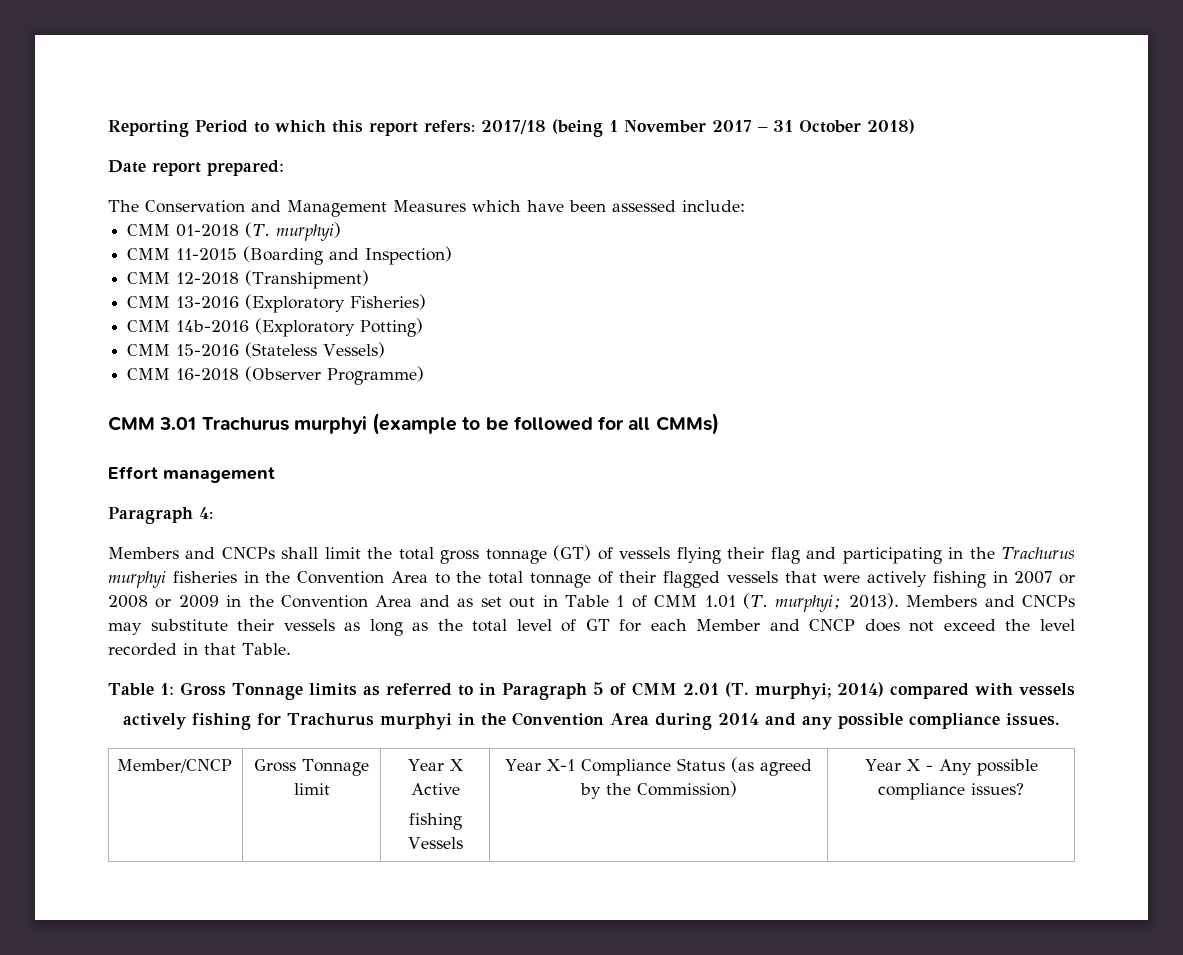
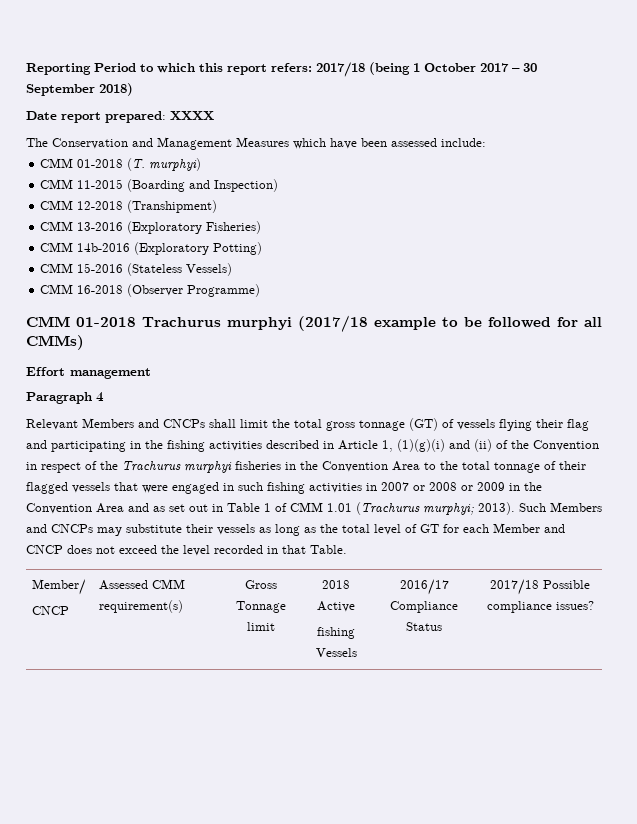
- Reporting Period to which this report refers: 2017/18 (being 1 November 2017 – 31 October 2018)
+ Reporting Period to which this report refers: 2017/18 (being 1 October 2017 – 30 September 2018)
- Date report prepared:
+ Date report prepared: XXXX
- CMM 3.01 Trachurus murphyi (example to be followed for all CMMs)
+ CMM 01-2018 Trachurus murphyi (2017/18 example to be followed for all CMMs)
- Paragraph 4:
- Members and CNCPs shall limit the total gross tonnage (GT) of vessels flying their flag and participating in the Trachurus murphyi fisheries in the Convention Area to the total tonnage of their flagged vessels that were actively fishing in 2007 or 2008 or 2009 in the Convention Area and as set out in Table 1 of CMM 1.01 (T. murphyi; 2013).
+ Paragraph 4
+ Relevant Members and CNCPs shall limit the total gross tonnage (GT) of vessels flying their flag and participating in the fishing activities described in Article 1, (1)(g)(i) and (ii) of the Convention in respect of the Trachurus murphyi fisheries in the Convention Area to the total tonnage of their flagged vessels that were engaged in such fishing activities in 2007 or 2008 or 2009 in the Convention Area and as set out in Table 1 of CMM 1.01 (Trachurus murphyi; 2013).
- Members and CNCPs may substitute their vessels as long as the total level of GT for each Member and CNCP does not exceed the level recorded in that Table.
+ Such Members and CNCPs may substitute their vessels as long as the total level of GT for each Member and CNCP does not exceed the level recorded in that Table.
- Table 1: Gross Tonnage limits as referred to in Paragraph 5 of CMM 2.01 (T. murphyi; 2014) compared with vessels
- actively fishing for Trachurus murphyi in the Convention Area during 2014 and any possible compliance issues.
- Member/CNCP | Gross Tonnage limit | Year X Active
- fishing Vessels | Year X-1 Compliance Status (as agreed by the Commission) | Year X - Any possible compliance issues?
+ Member/
+ CNCP | Assessed CMM requirement(s) | Gross Tonnage limit | 2018 Active
+ fishing Vessels | 2016/17 Compliance Status | 2017/18 Possible compliance issues?

